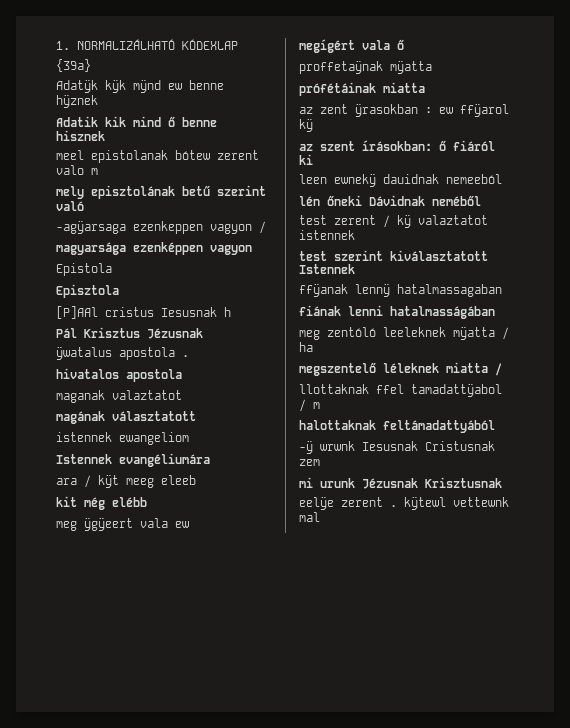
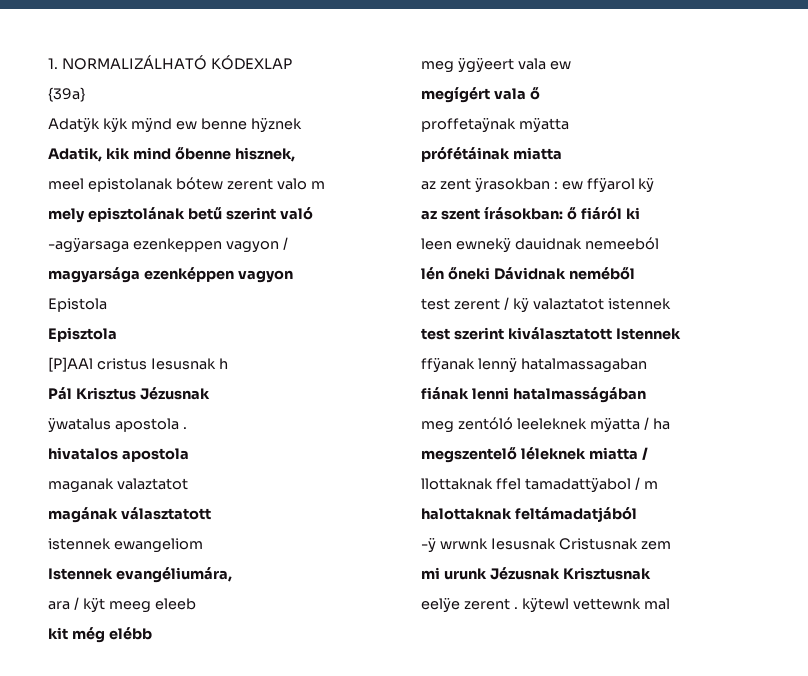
- Adatik kik mind ő benne hisznek
+ Adatik, kik mind őbenne hisznek,
- Istennek evangéliumára
+ Istennek evangéliumára,
- halottaknak feltámadattyából
+ halottaknak feltámadatjából

